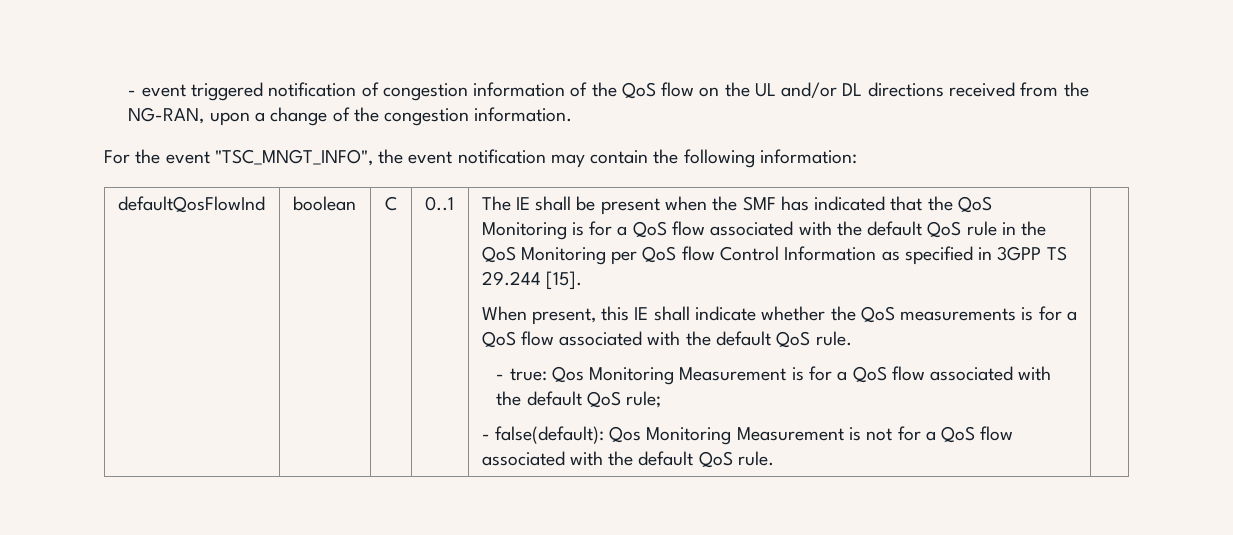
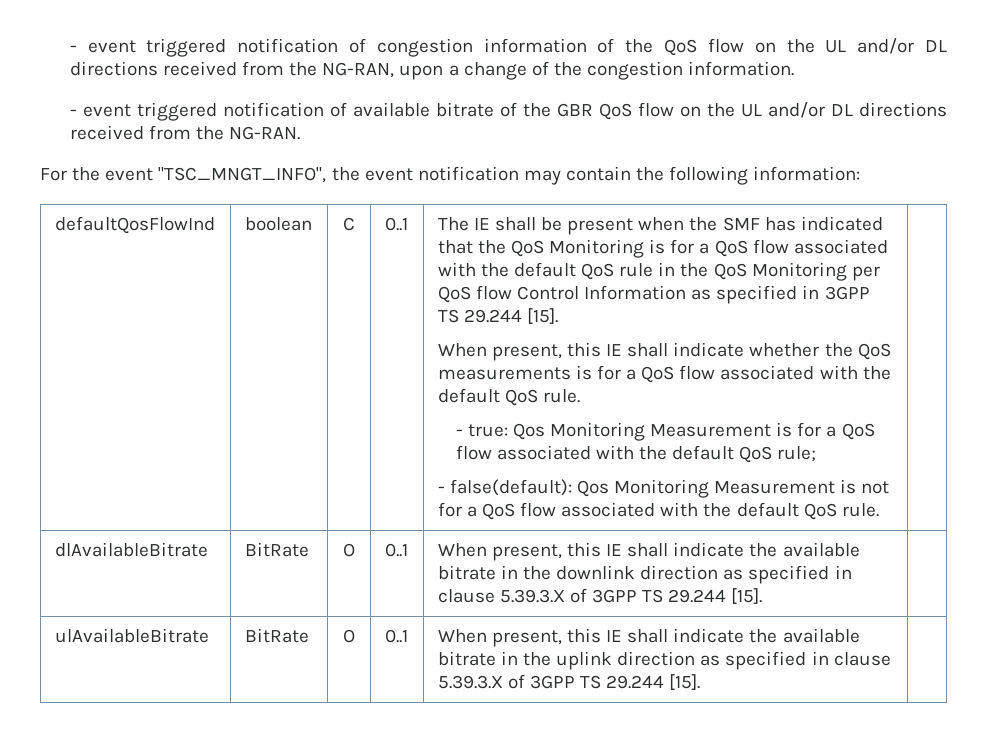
+ - event triggered notification of available bitrate of the GBR QoS flow on the UL and/or DL directions received from the NG-RAN.
+ dlAvailableBitrate | BitRate | O | 0..1 | When present, this IE shall indicate the available bitrate in the downlink direction as specified in clause 5.39.3.X of 3GPP TS 29.244 [15]. |
+ ulAvailableBitrate | BitRate | O | 0..1 | When present, this IE shall indicate the available bitrate in the uplink direction as specified in clause 5.39.3.X of 3GPP TS 29.244 [15]. |

